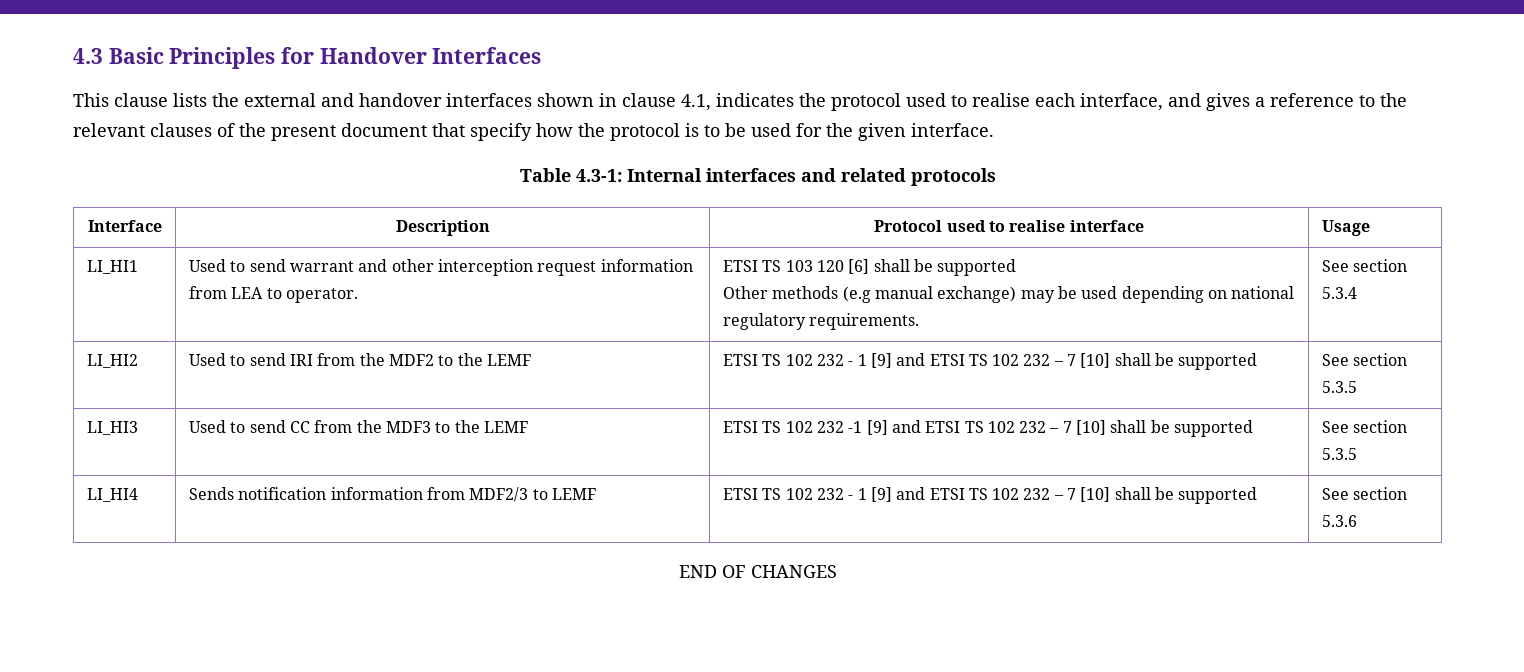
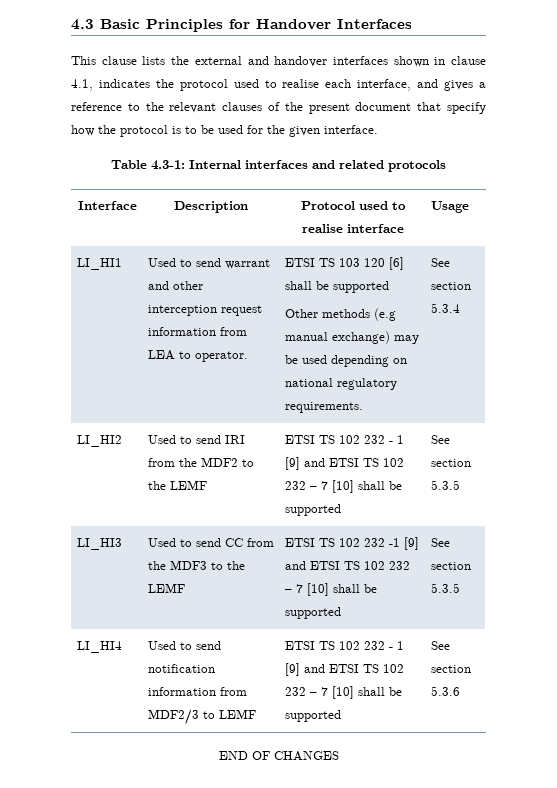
- LI_HI4 | Sends notification information from MDF2/3 to LEMF | ETSI TS 102 232 - 1 [9] and ETSI TS 102 232 – 7 [10] shall be supported | See section 5.3.6
+ LI_HI4 | Used to send notification information from MDF2/3 to LEMF | ETSI TS 102 232 - 1 [9] and ETSI TS 102 232 – 7 [10] shall be supported | See section 5.3.6

